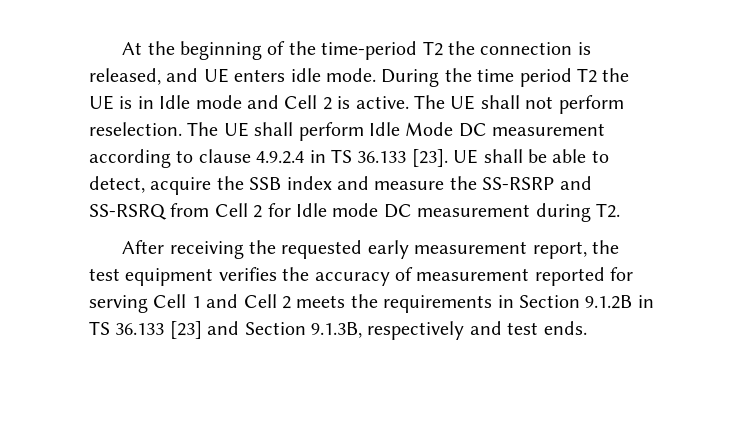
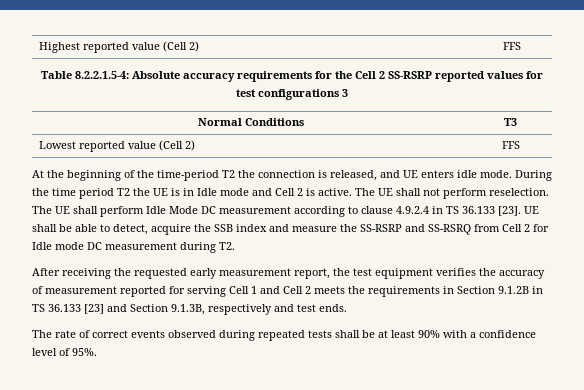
+ Highest reported value (Cell 2) | FFS
+ Table 8.2.2.1.5-4: Absolute accuracy requirements for the Cell 2 SS-RSRP reported values for test configurations 3
+ Normal Conditions | T3
+ Lowest reported value (Cell 2) | FFS
+ The rate of correct events observed during repeated tests shall be at least 90% with a confidence level of 95%.

